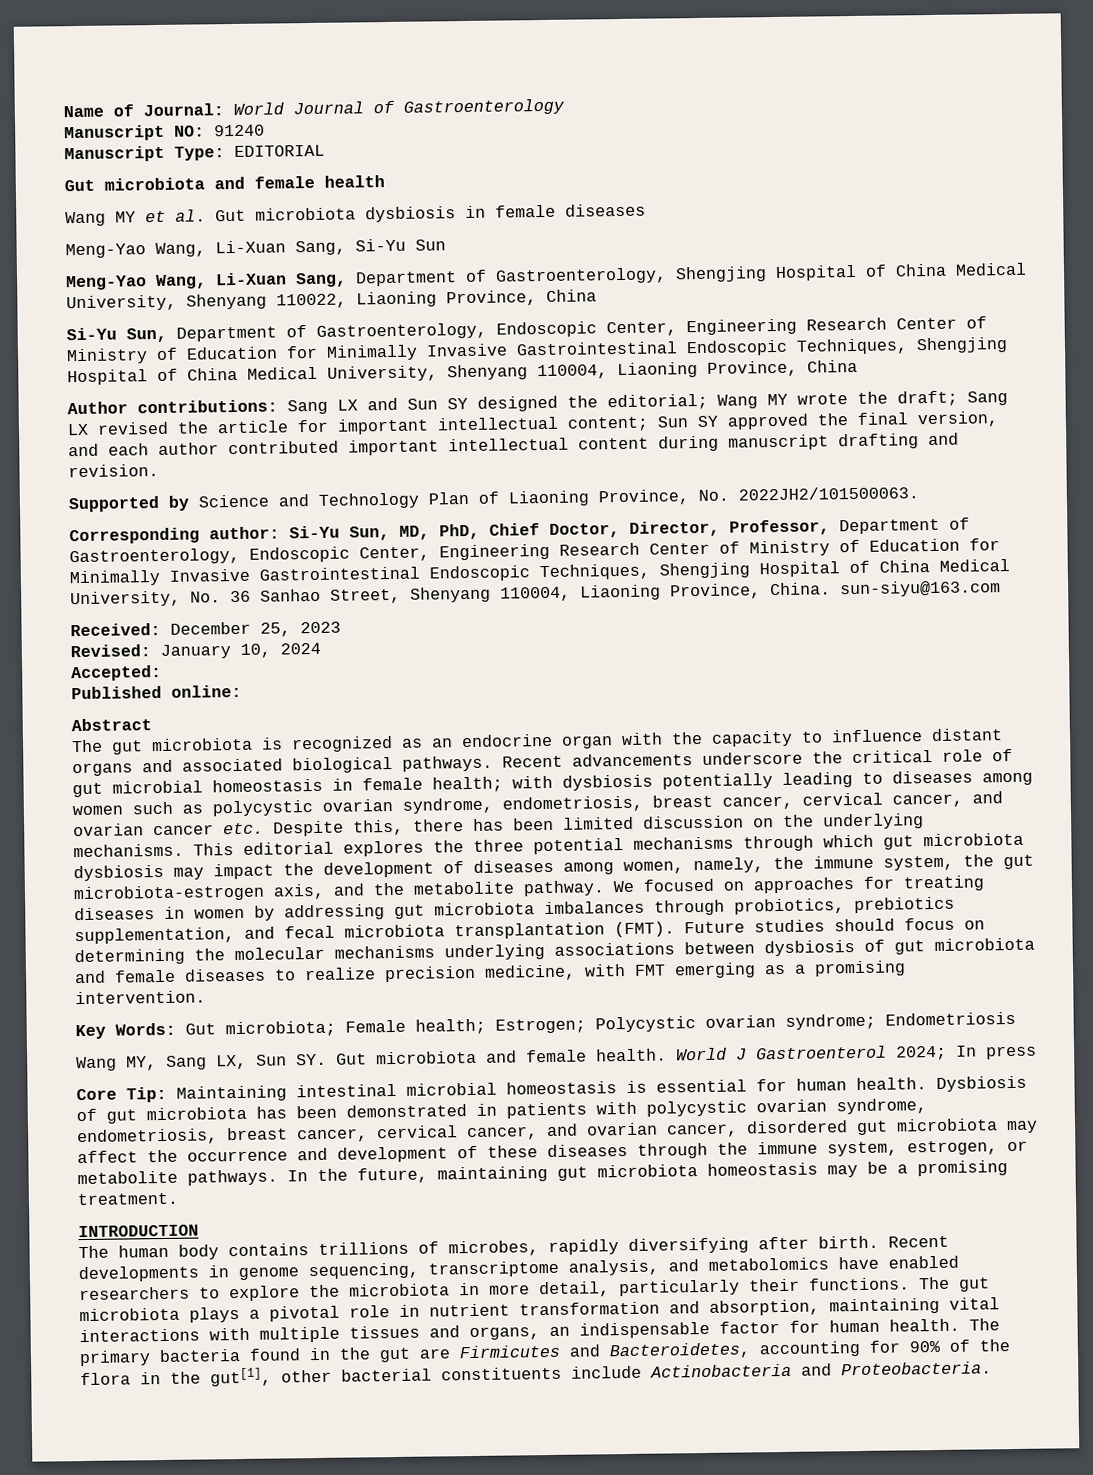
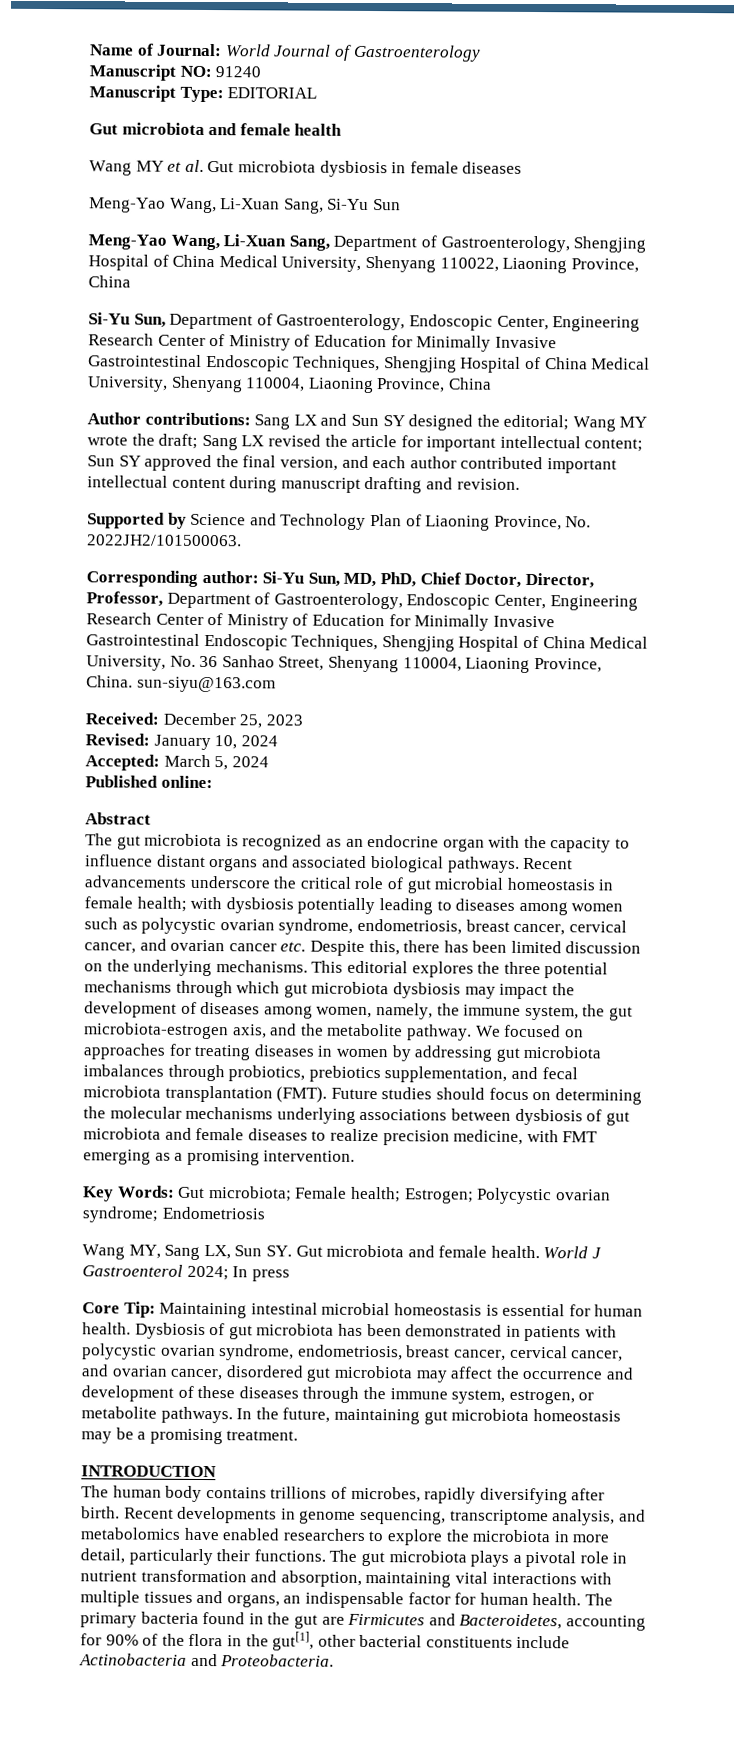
- Accepted:
+ Accepted: March 5, 2024

